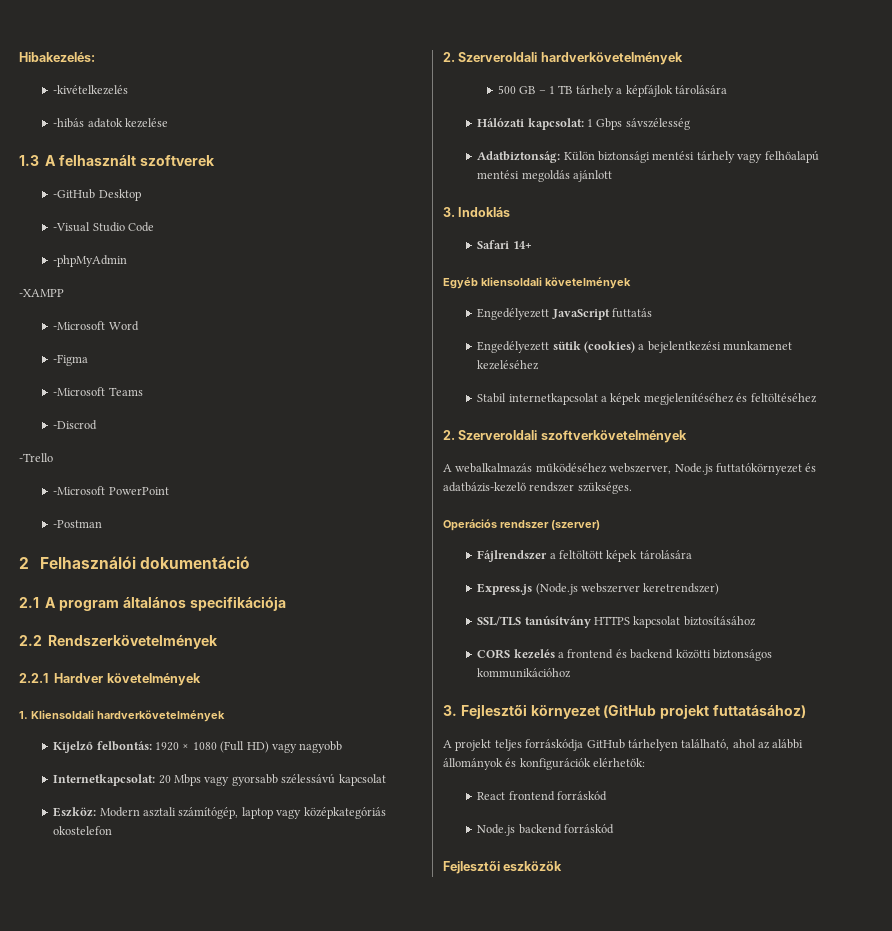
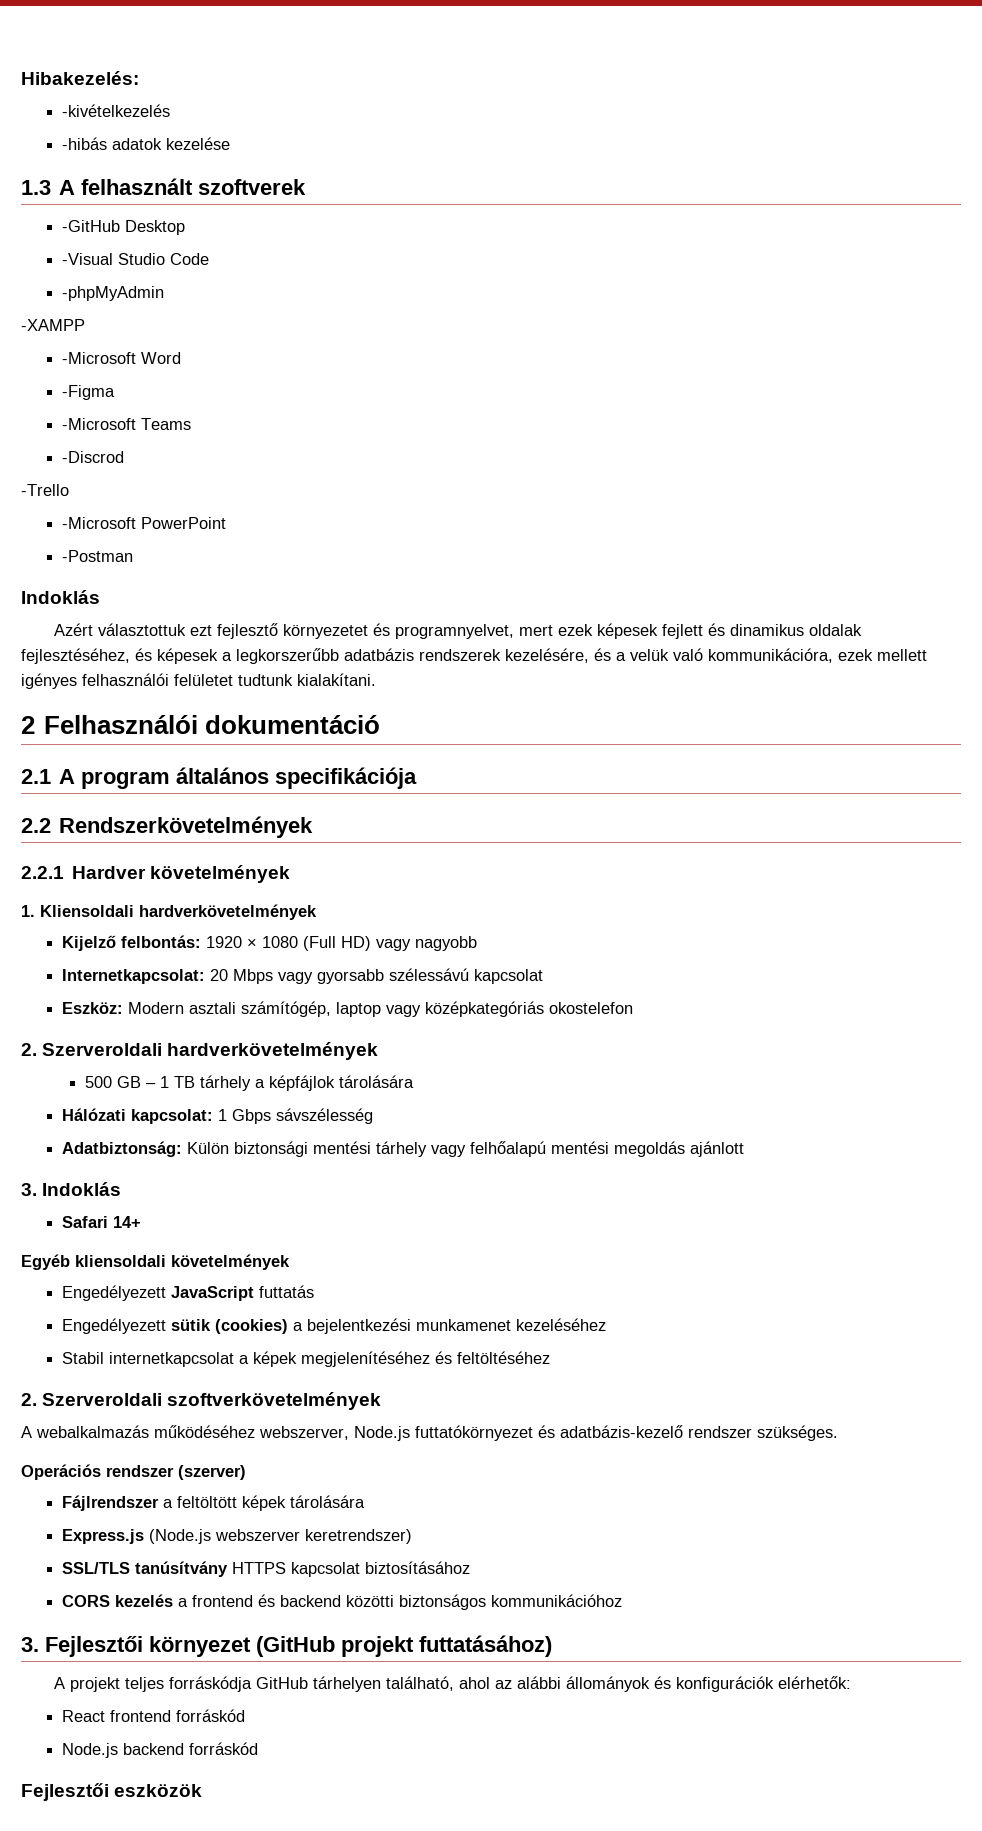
  -Postman
+ Indoklás
+ Azért választottuk ezt fejlesztő környezetet és programnyelvet, mert ezek képesek fejlett és dinamikus oldalak fejlesztéséhez, és képesek a legkorszerűbb adatbázis rendszerek kezelésére, és a velük való kommunikációra, ezek mellett igényes felhasználói felületet tudtunk kialakítani.

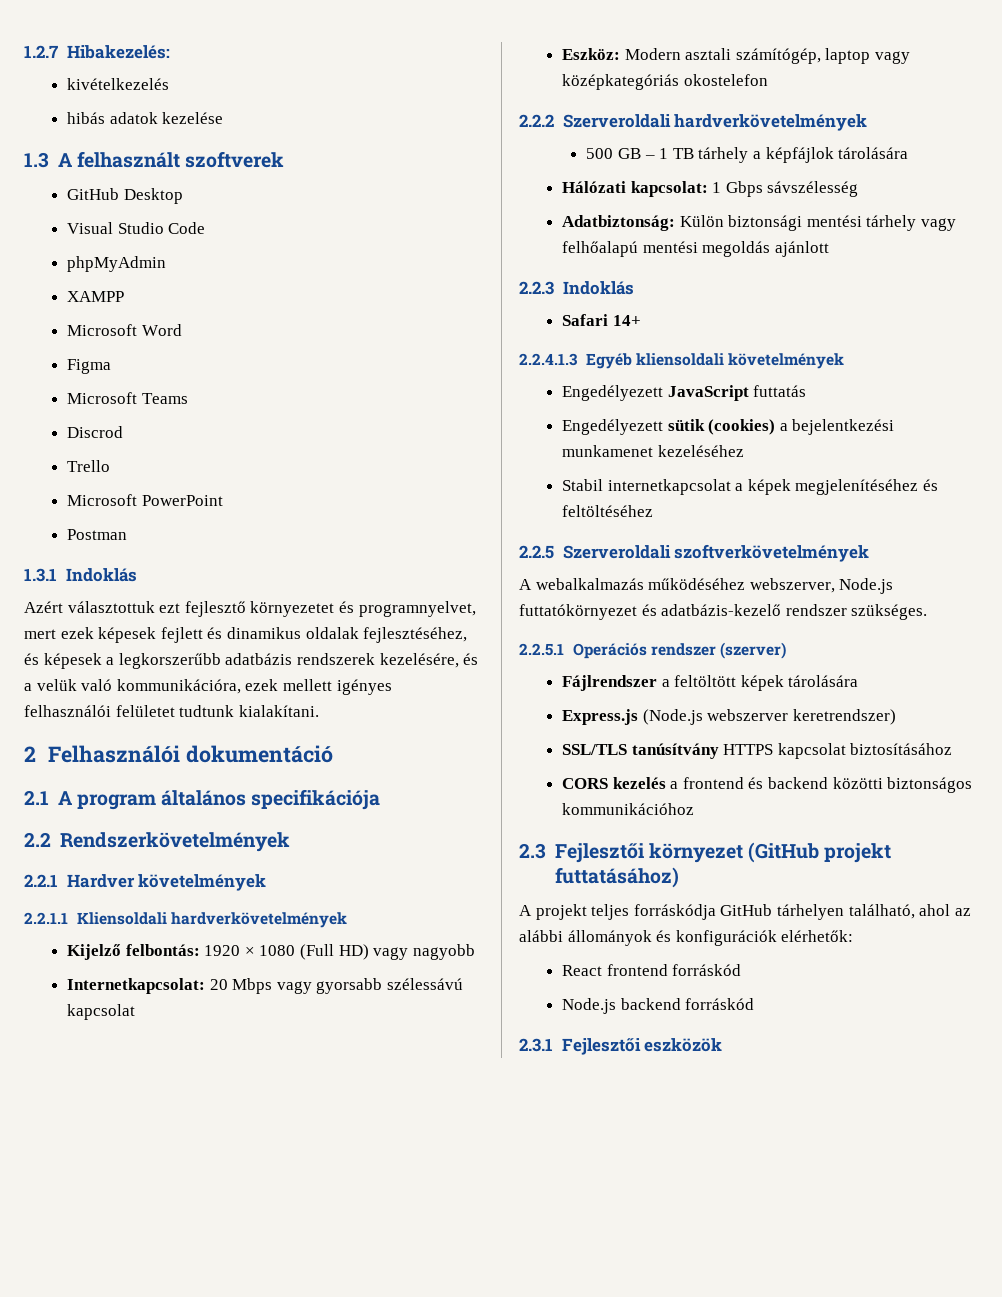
- Hibakezelés:
+ 1.2.7 Hibakezelés:
- -kivételkezelés
- -hibás adatok kezelése
+ kivételkezelés
+ hibás adatok kezelése
- -GitHub Desktop
+ GitHub Desktop
- -Visual Studio Code
+ Visual Studio Code
- -phpMyAdmin
- -XAMPP
- -Microsoft Word
+ phpMyAdmin
+ XAMPP
+ Microsoft Word
- -Figma
- -Microsoft Teams
+ Figma
+ Microsoft Teams
- -Discrod
- -Trello
- -Microsoft PowerPoint
+ Discrod
+ Trello
+ Microsoft PowerPoint
- -Postman
- Indoklás
+ Postman
+ 1.3.1 Indoklás
- 1. Kliensoldali hardverkövetelmények
+ 2.2.1.1 Kliensoldali hardverkövetelmények
- 2. Szerveroldali hardverkövetelmények
+ 2.2.2 Szerveroldali hardverkövetelmények
- 3. Indoklás
+ 2.2.3 Indoklás
- Egyéb kliensoldali követelmények
+ 2.2.4.1.3 Egyéb kliensoldali követelmények
- 2. Szerveroldali szoftverkövetelmények
+ 2.2.5 Szerveroldali szoftverkövetelmények
- Operációs rendszer (szerver)
+ 2.2.5.1 Operációs rendszer (szerver)
- 3. Fejlesztői környezet (GitHub projekt futtatásához)
+ 2.3 Fejlesztői környezet (GitHub projekt futtatásához)
- Fejlesztői eszközök
+ 2.3.1 Fejlesztői eszközök

